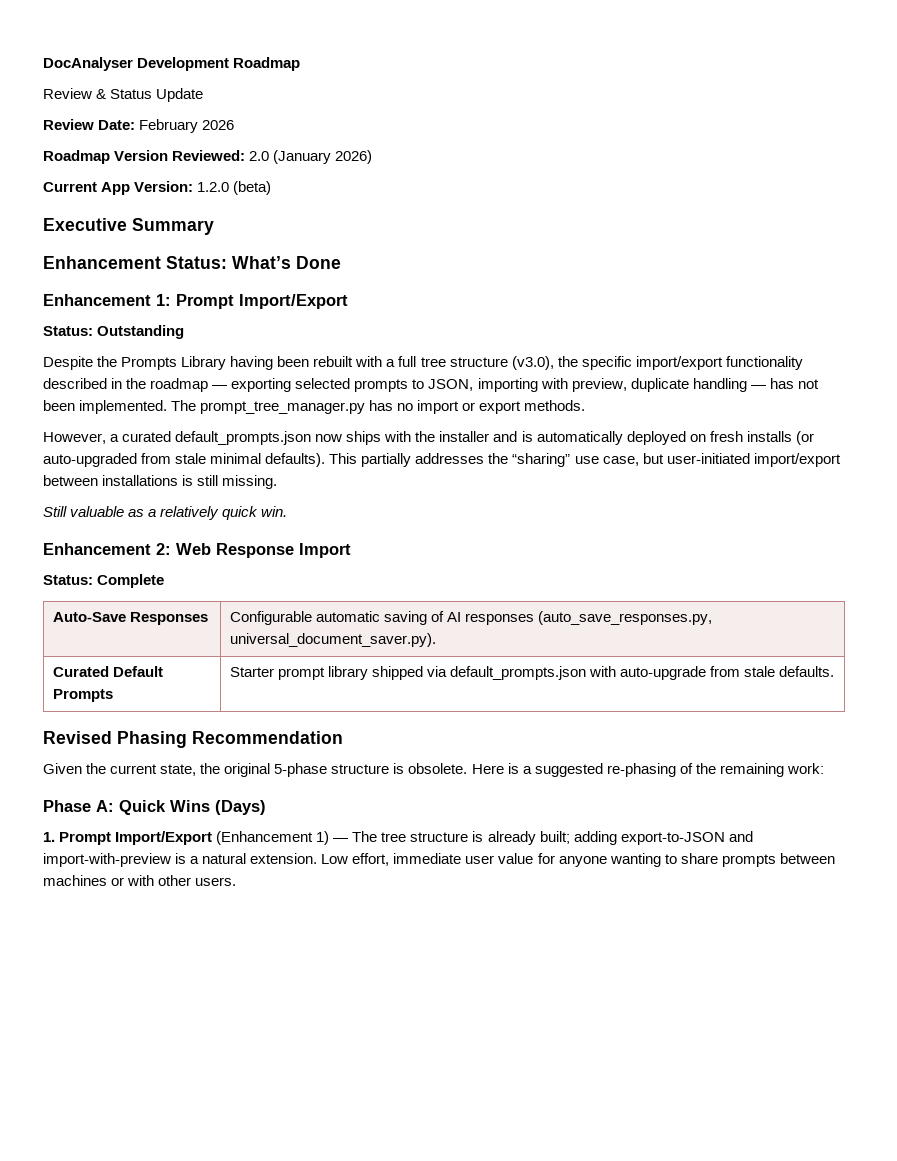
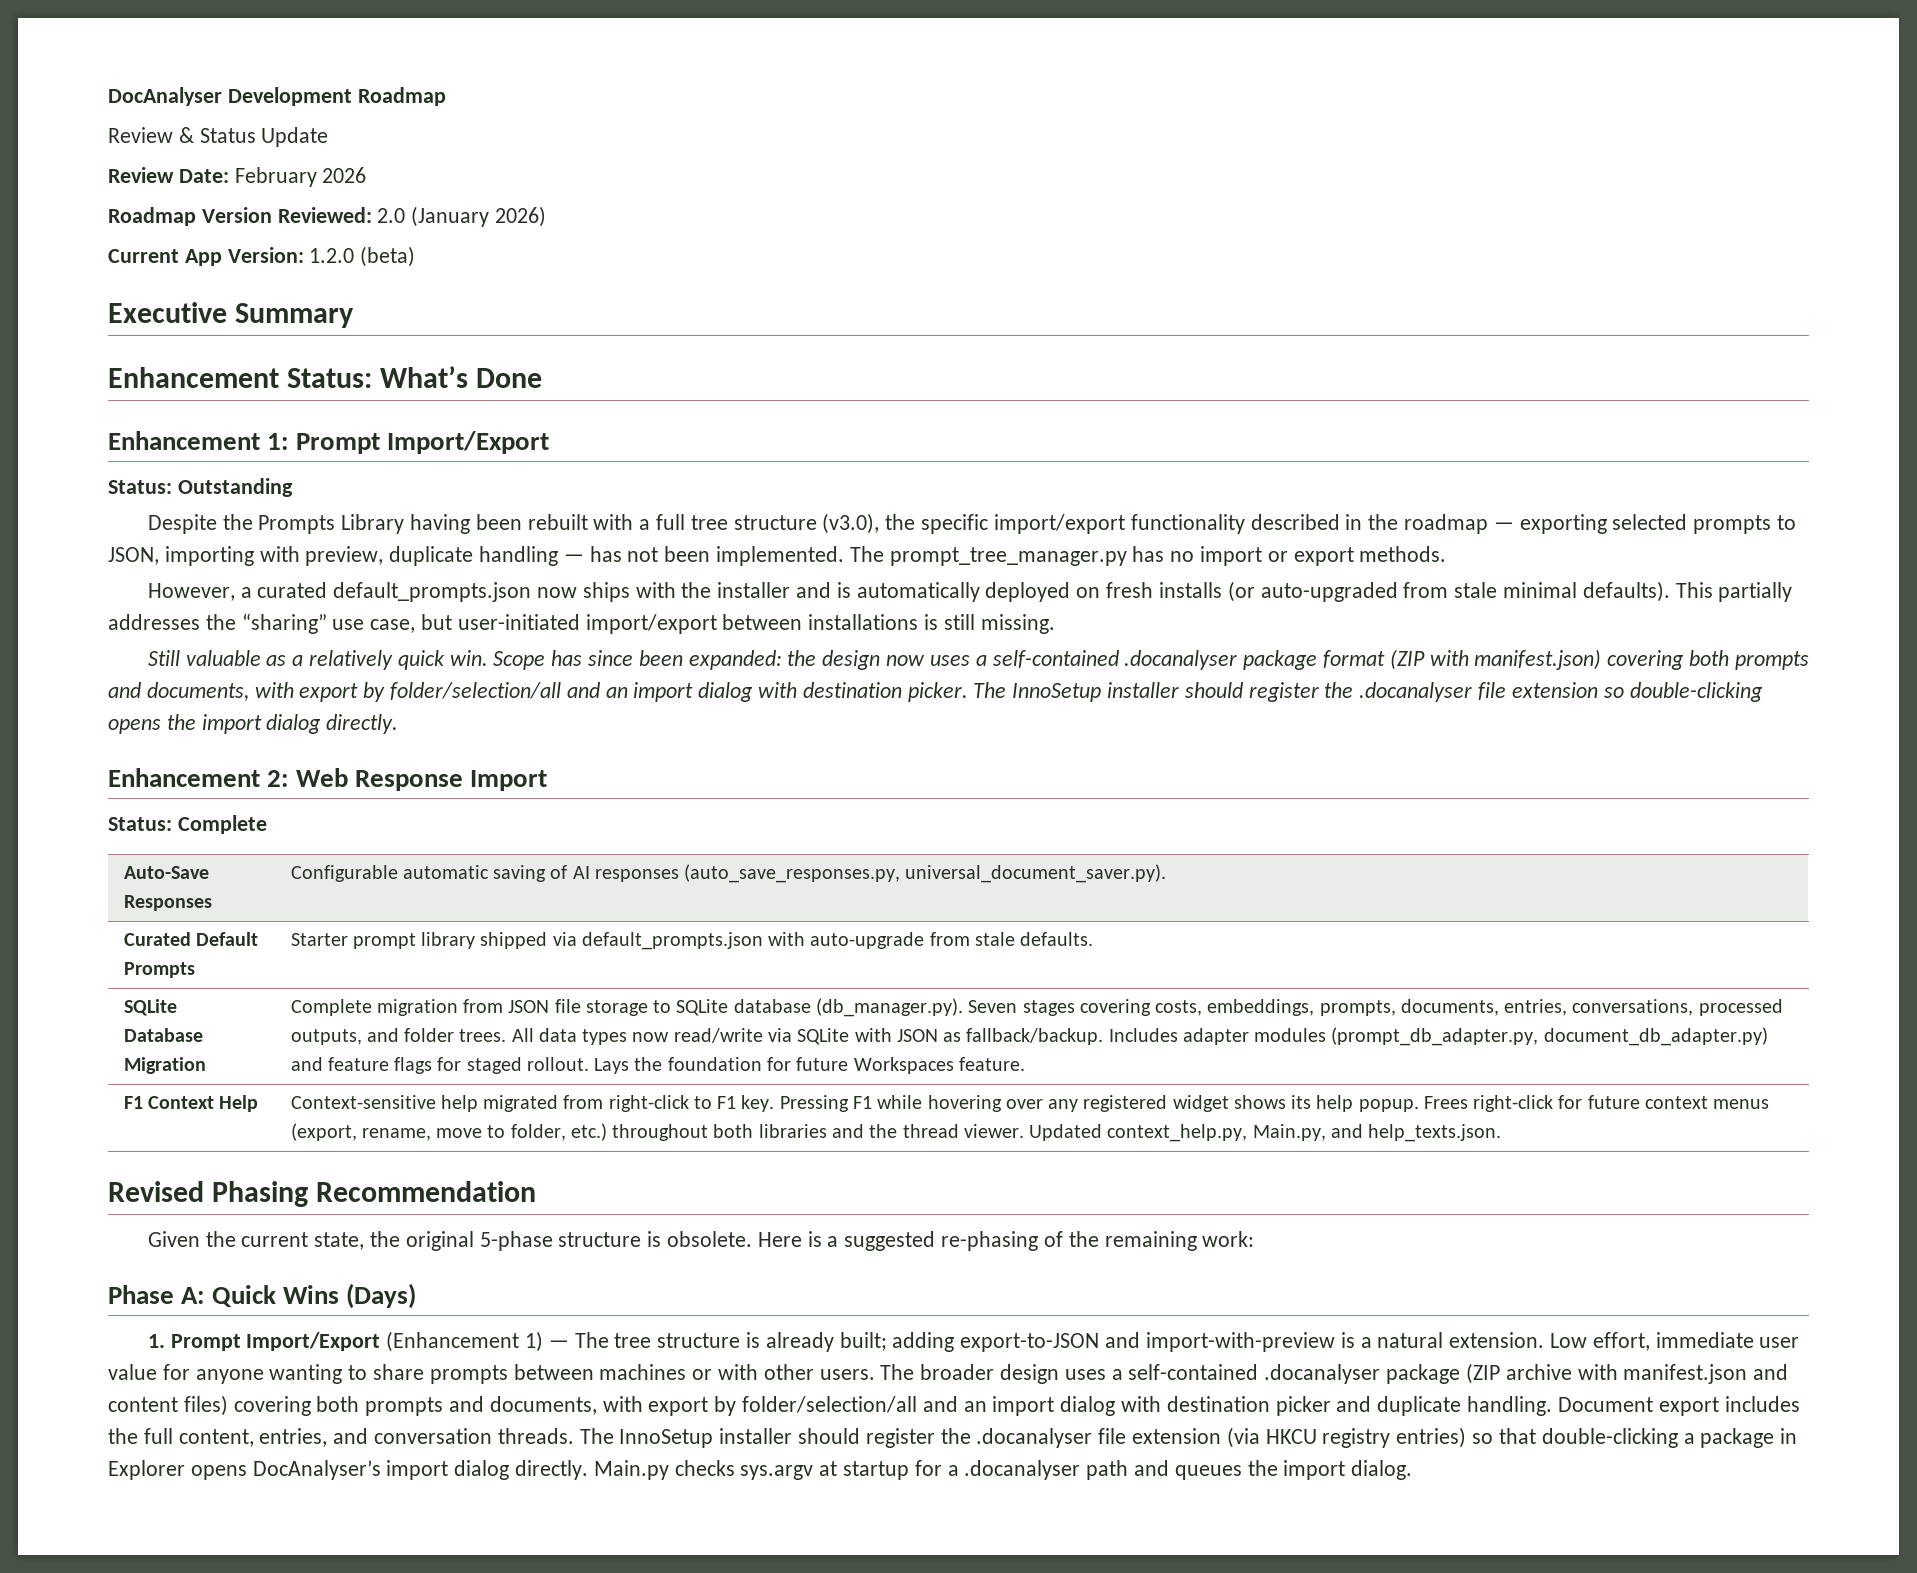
+ Scope has since been expanded: the design now uses a self-contained .docanalyser package format (ZIP with manifest.json) covering both prompts and documents, with export by folder/selection/all and an import dialog with destination picker. The InnoSetup installer should register the .docanalyser file extension so double-clicking opens the import dialog directly.
+ SQLite Database Migration | Complete migration from JSON file storage to SQLite database (db_manager.py). Seven stages covering costs, embeddings, prompts, documents, entries, conversations, processed outputs, and folder trees. All data types now read/write via SQLite with JSON as fallback/backup. Includes adapter modules (prompt_db_adapter.py, document_db_adapter.py) and feature flags for staged rollout. Lays the foundation for future Workspaces feature.
+ F1 Context Help | Context-sensitive help migrated from right-click to F1 key. Pressing F1 while hovering over any registered widget shows its help popup. Frees right-click for future context menus (export, rename, move to folder, etc.) throughout both libraries and the thread viewer. Updated context_help.py, Main.py, and help_texts.json.
+ The broader design uses a self-contained .docanalyser package (ZIP archive with manifest.json and content files) covering both prompts and documents, with export by folder/selection/all and an import dialog with destination picker and duplicate handling. Document export includes the full content, entries, and conversation threads. The InnoSetup installer should register the .docanalyser file extension (via HKCU registry entries) so that double-clicking a package in Explorer opens DocAnalyser’s import dialog directly. Main.py checks sys.argv at startup for a .docanalyser path and queues the import dialog.

